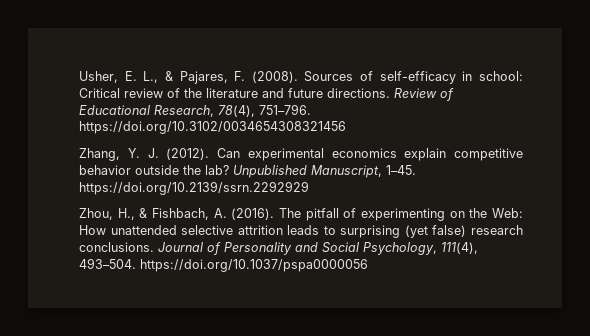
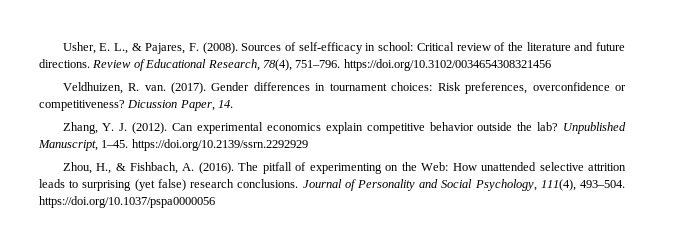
+ Veldhuizen, R. van. (2017). Gender differences in tournament choices: Risk preferences, overconfidence or competitiveness? Dicussion Paper, 14.

